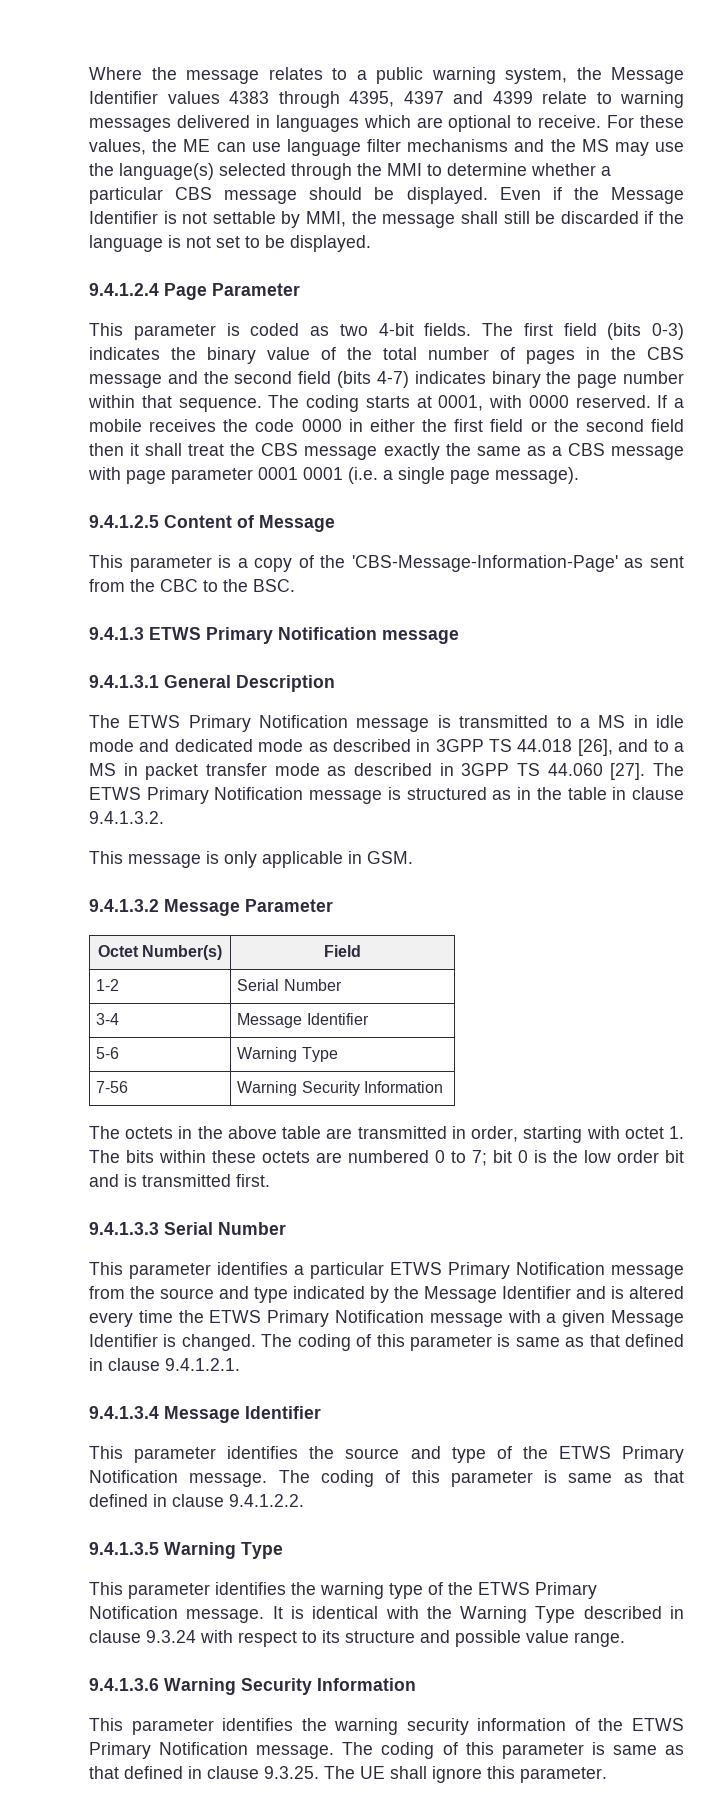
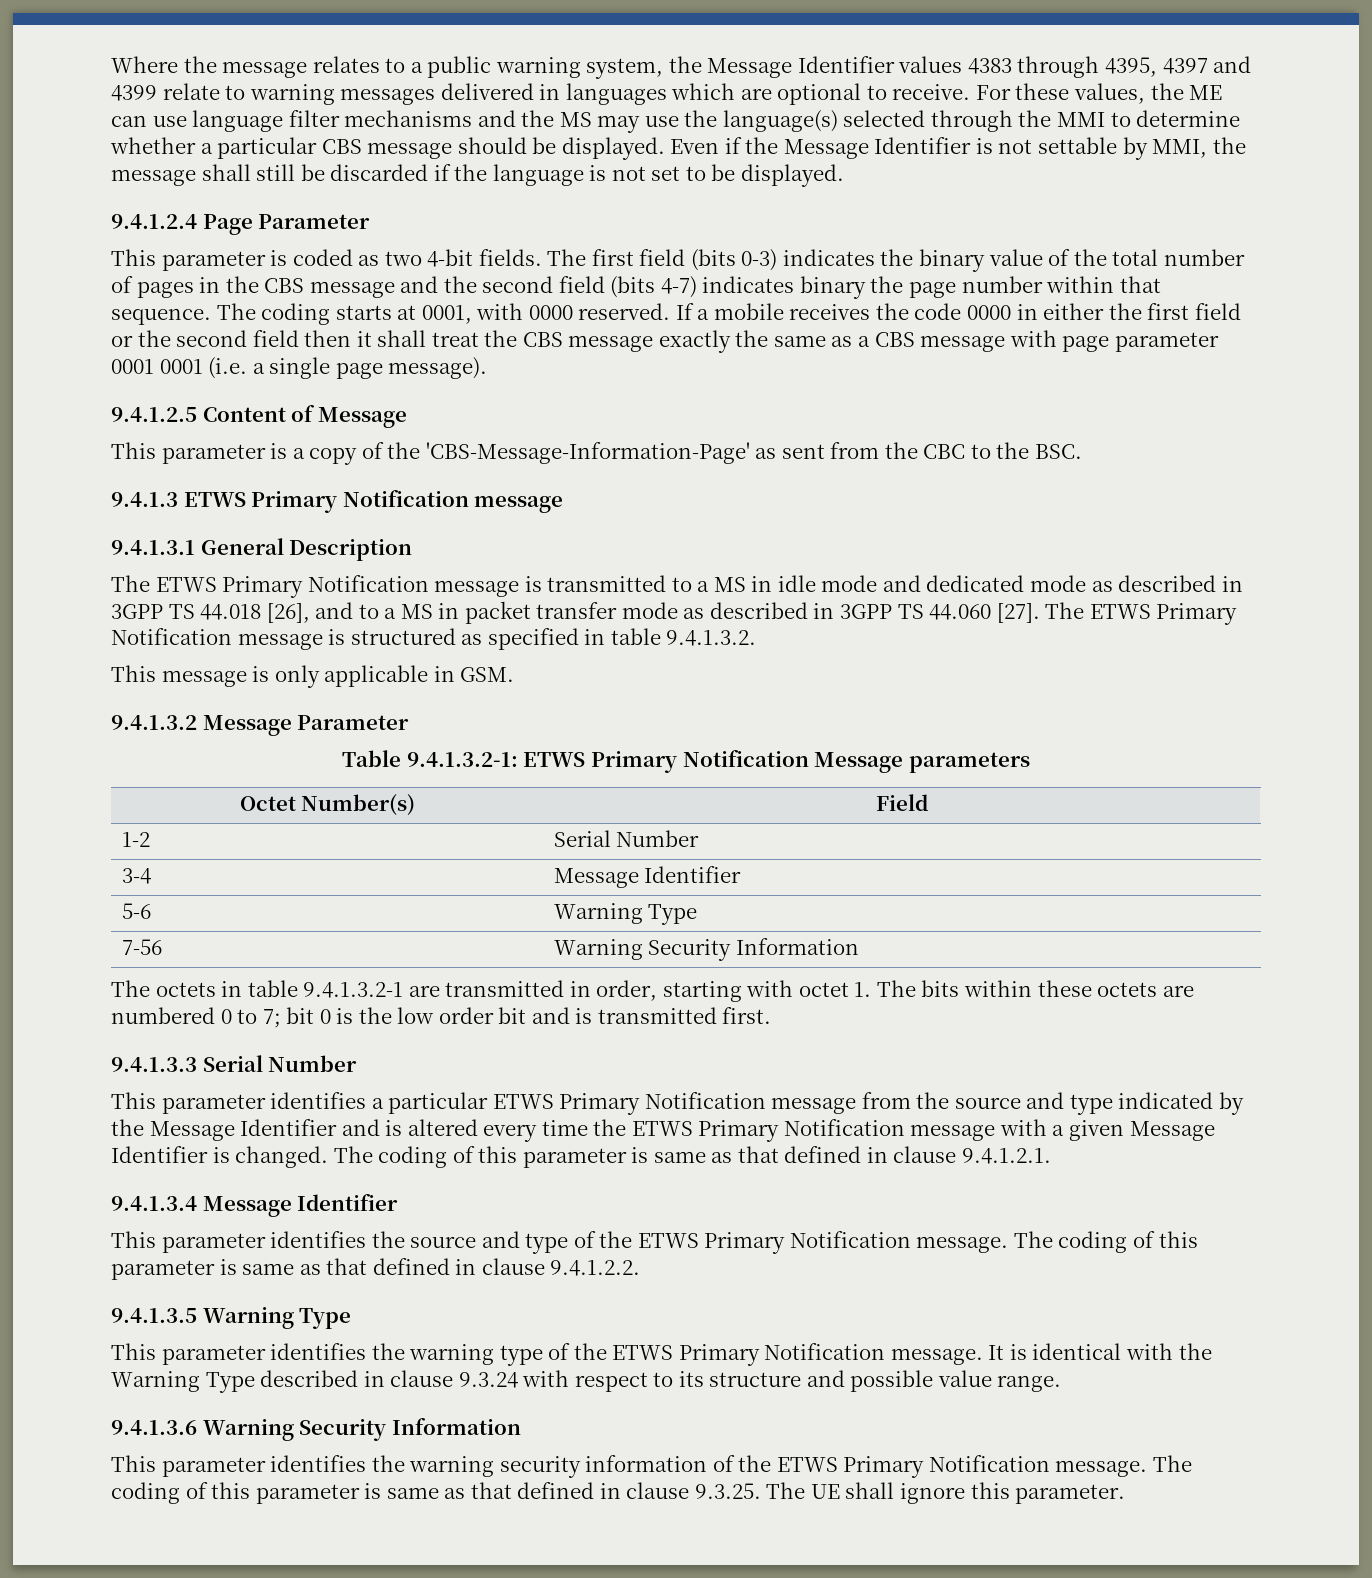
- The ETWS Primary Notification message is structured as in the table in clause 9.4.1.3.2.
+ The ETWS Primary Notification message is structured as specified in table 9.4.1.3.2.
+ Table 9.4.1.3.2-1: ETWS Primary Notification Message parameters
- The octets in the above table are transmitted in order, starting with octet 1. The bits within these octets are numbered 0 to 7; bit 0 is the low order bit and is transmitted first.
+ The octets in table 9.4.1.3.2-1 are transmitted in order, starting with octet 1. The bits within these octets are numbered 0 to 7; bit 0 is the low order bit and is transmitted first.

